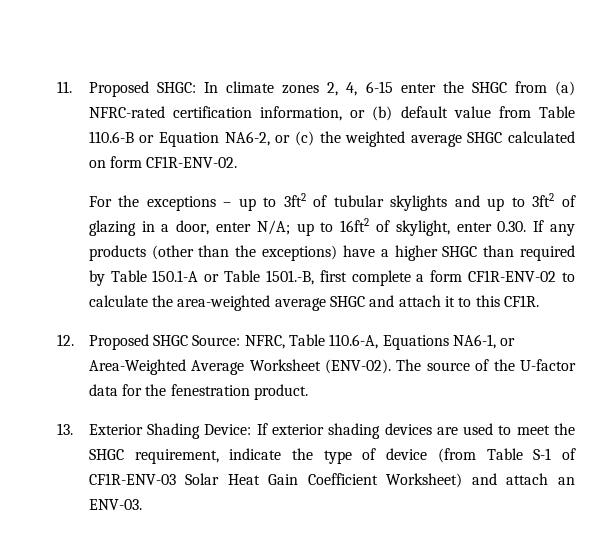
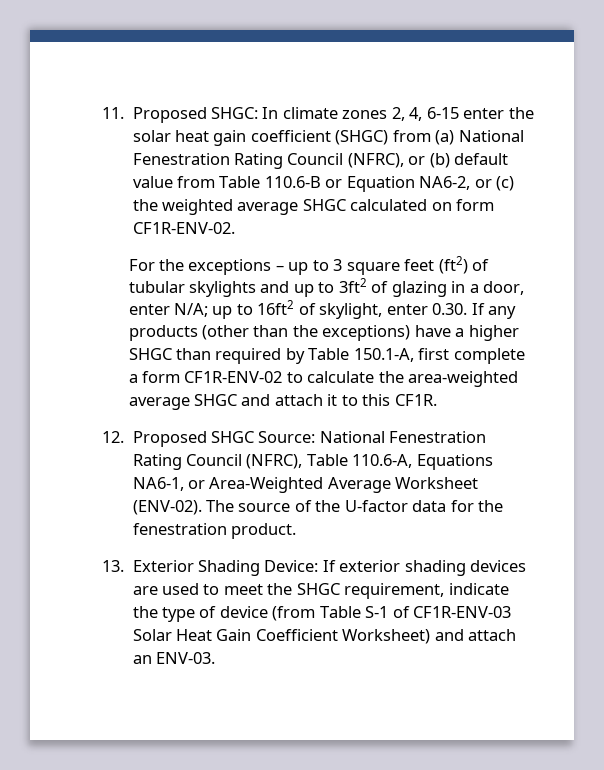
- 11. Proposed SHGC: In climate zones 2, 4, 6-15 enter the SHGC from (a) NFRC-rated certification information, or (b) default value from Table 110.6-B or Equation NA6-2, or (c) the weighted average SHGC calculated on form CF1R-ENV-02.
+ 11. Proposed SHGC: In climate zones 2, 4, 6-15 enter the solar heat gain coefficient (SHGC) from (a) National Fenestration Rating Council (NFRC), or (b) default value from Table 110.6-B or Equation NA6-2, or (c) the weighted average SHGC calculated on form CF1R-ENV-02.
- For the exceptions – up to 3ft2 of tubular skylights and up to 3ft2 of glazing in a door, enter N/A; up to 16ft2 of skylight, enter 0.30. If any products (other than the exceptions) have a higher SHGC than required by Table 150.1-A or Table 1501.-B, first complete a form CF1R-ENV-02 to calculate the area-weighted average SHGC and attach it to this CF1R.
+ For the exceptions – up to 3 square feet (ft2) of tubular skylights and up to 3ft2 of glazing in a door, enter N/A; up to 16ft2 of skylight, enter 0.30. If any products (other than the exceptions) have a higher SHGC than required by Table 150.1-A, first complete a form CF1R-ENV-02 to calculate the area-weighted average SHGC and attach it to this CF1R.
- 12. Proposed SHGC Source: NFRC, Table 110.6-A, Equations NA6-1, or Area-Weighted Average Worksheet (ENV-02).
+ 12. Proposed SHGC Source: National Fenestration Rating Council (NFRC), Table 110.6-A, Equations NA6-1, or Area-Weighted Average Worksheet (ENV-02).

